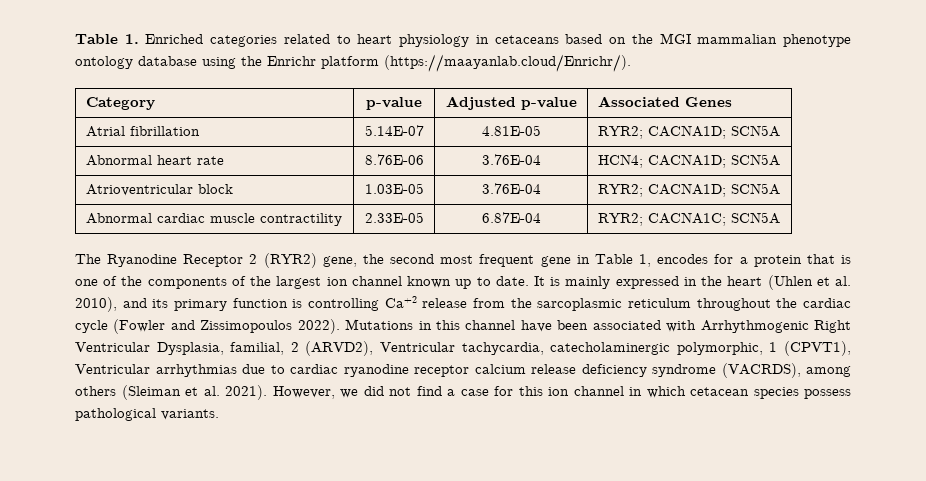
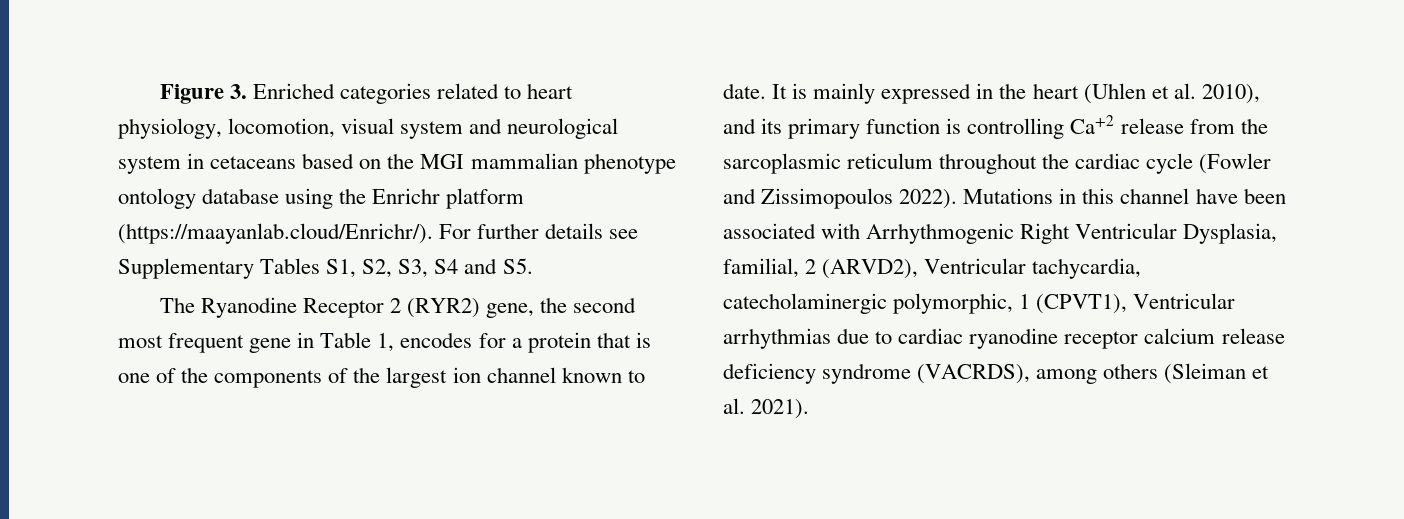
- Table 1. Enriched categories related to heart physiology in cetaceans based on the MGI mammalian phenotype ontology database using the Enrichr platform (https://maayanlab.cloud/Enrichr/).
- Category | p-value | Adjusted p-value | Associated Genes
- Atrial fibrillation | 5.14E-07 | 4.81E-05 | RYR2; CACNA1D; SCN5A
- Abnormal heart rate | 8.76E-06 | 3.76E-04 | HCN4; CACNA1D; SCN5A
- Atrioventricular block | 1.03E-05 | 3.76E-04 | RYR2; CACNA1D; SCN5A
- Abnormal cardiac muscle contractility | 2.33E-05 | 6.87E-04 | RYR2; CACNA1C; SCN5A
+ Figure 3. Enriched categories related to heart physiology, locomotion, visual system and neurological system in cetaceans based on the MGI mammalian phenotype ontology database using the Enrichr platform (https://maayanlab.cloud/Enrichr/). For further details see Supplementary Tables S1, S2, S3, S4 and S5.
- The Ryanodine Receptor 2 (RYR2) gene, the second most frequent gene in Table 1, encodes for a protein that is one of the components of the largest ion channel known up to date.
+ The Ryanodine Receptor 2 (RYR2) gene, the second most frequent gene in Table 1, encodes for a protein that is one of the components of the largest ion channel known to date.
- However, we did not find a case for this ion channel in which cetacean species possess pathological variants.

